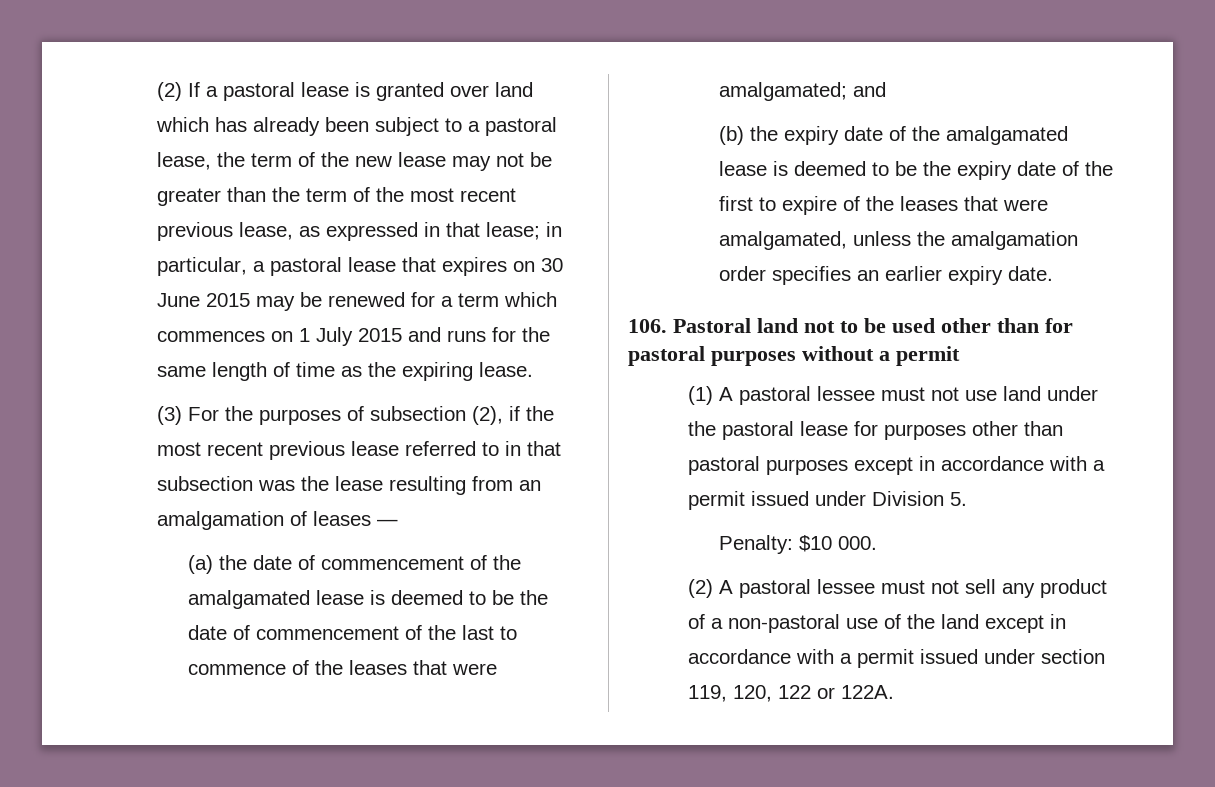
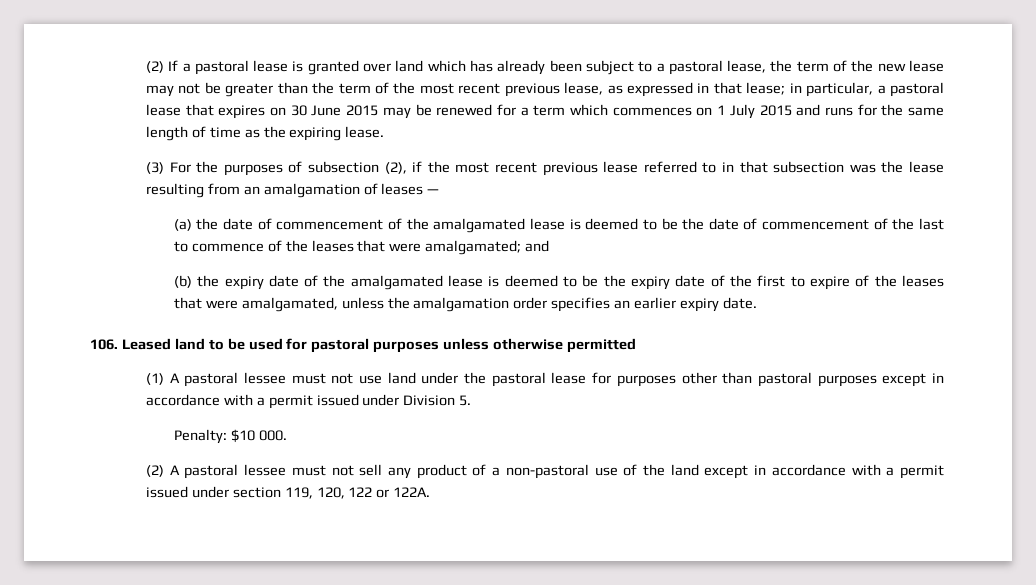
- 106. Pastoral land not to be used other than for pastoral purposes without a permit
+ 106. Leased land to be used for pastoral purposes unless otherwise permitted

